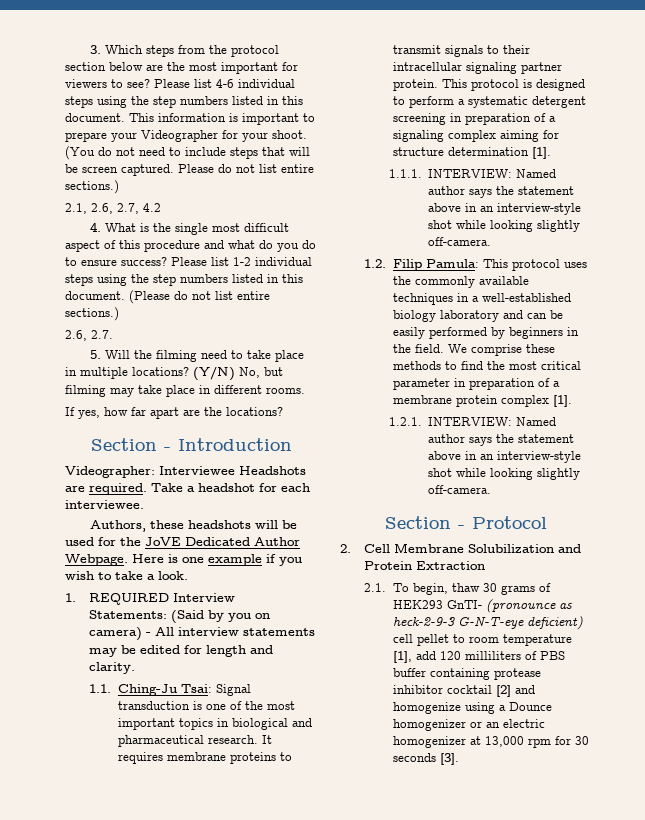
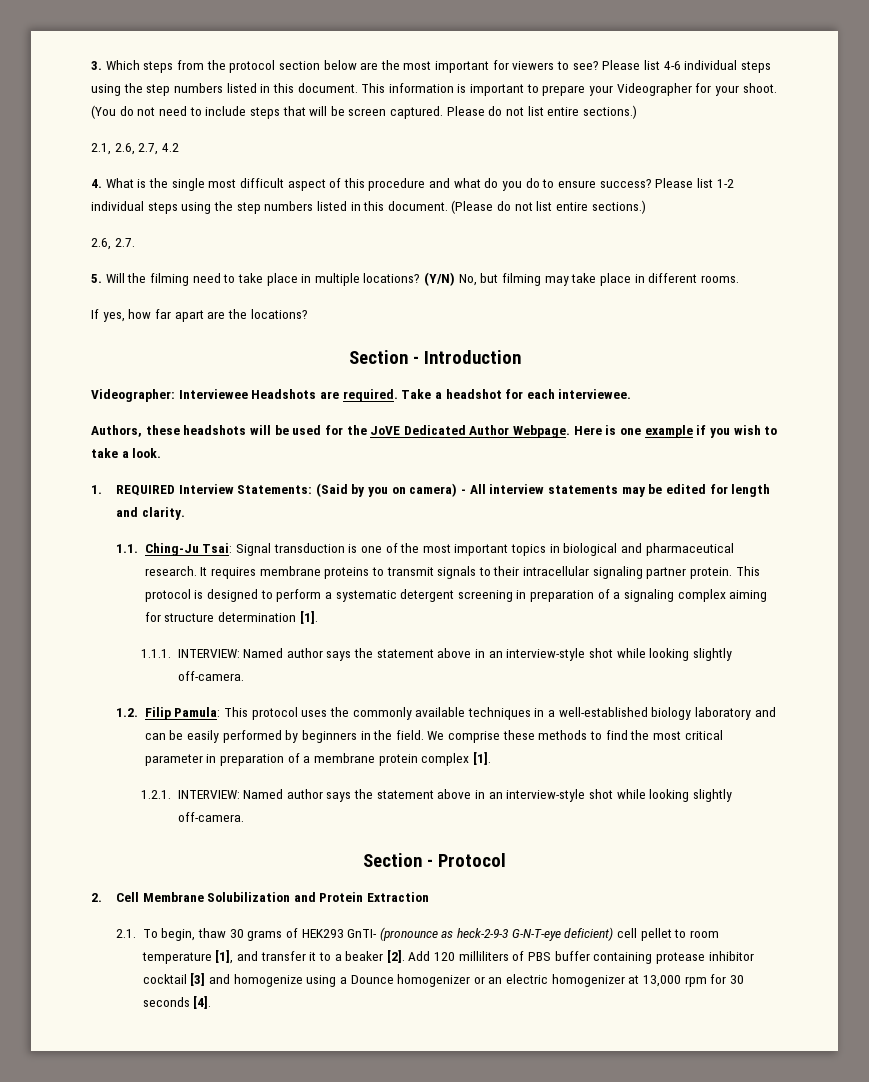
- 2.1. To begin, thaw 30 grams of HEK293 GnTI- (pronounce as heck-2-9-3 G-N-T-eye deficient) cell pellet to room temperature [1], add 120 milliliters of PBS buffer containing protease inhibitor cocktail [2] and homogenize using a Dounce homogenizer or an electric homogenizer at 13,000 rpm for 30 seconds [3].
+ 2.1. To begin, thaw 30 grams of HEK293 GnTI- (pronounce as heck-2-9-3 G-N-T-eye deficient) cell pellet to room temperature [1], and transfer it to a beaker [2]. Add 120 milliliters of PBS buffer containing protease inhibitor cocktail [3] and homogenize using a Dounce homogenizer or an electric homogenizer at 13,000 rpm for 30 seconds [4].

